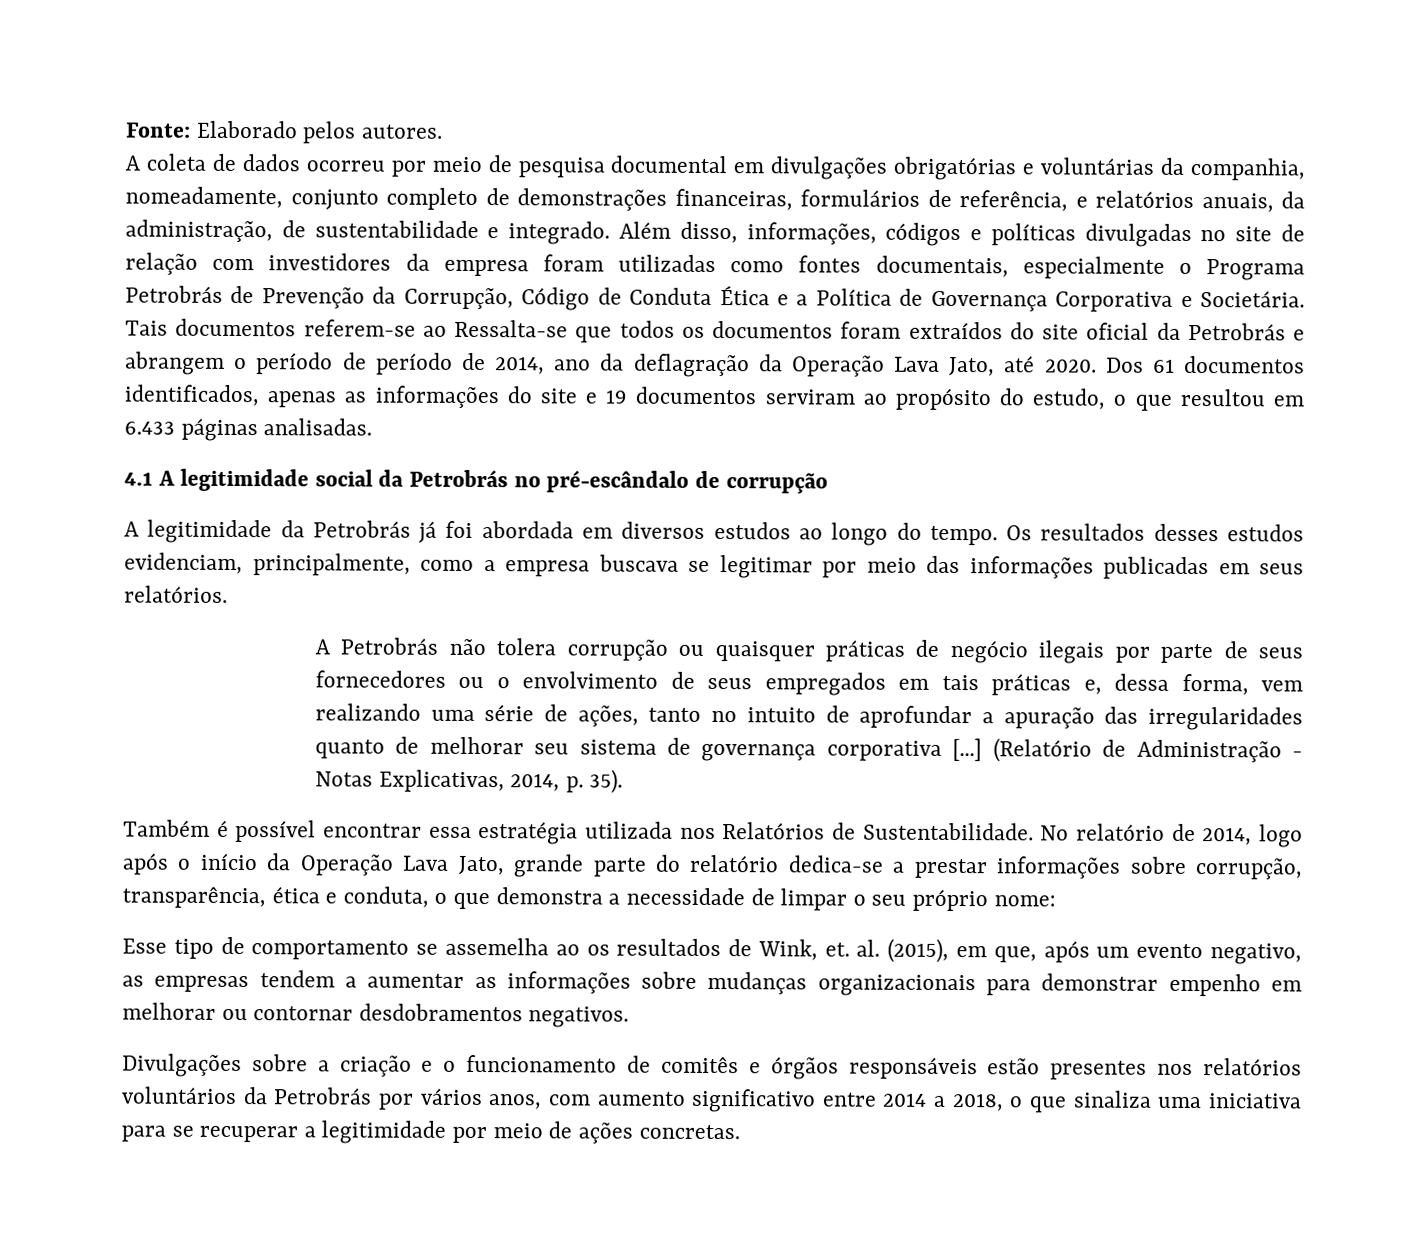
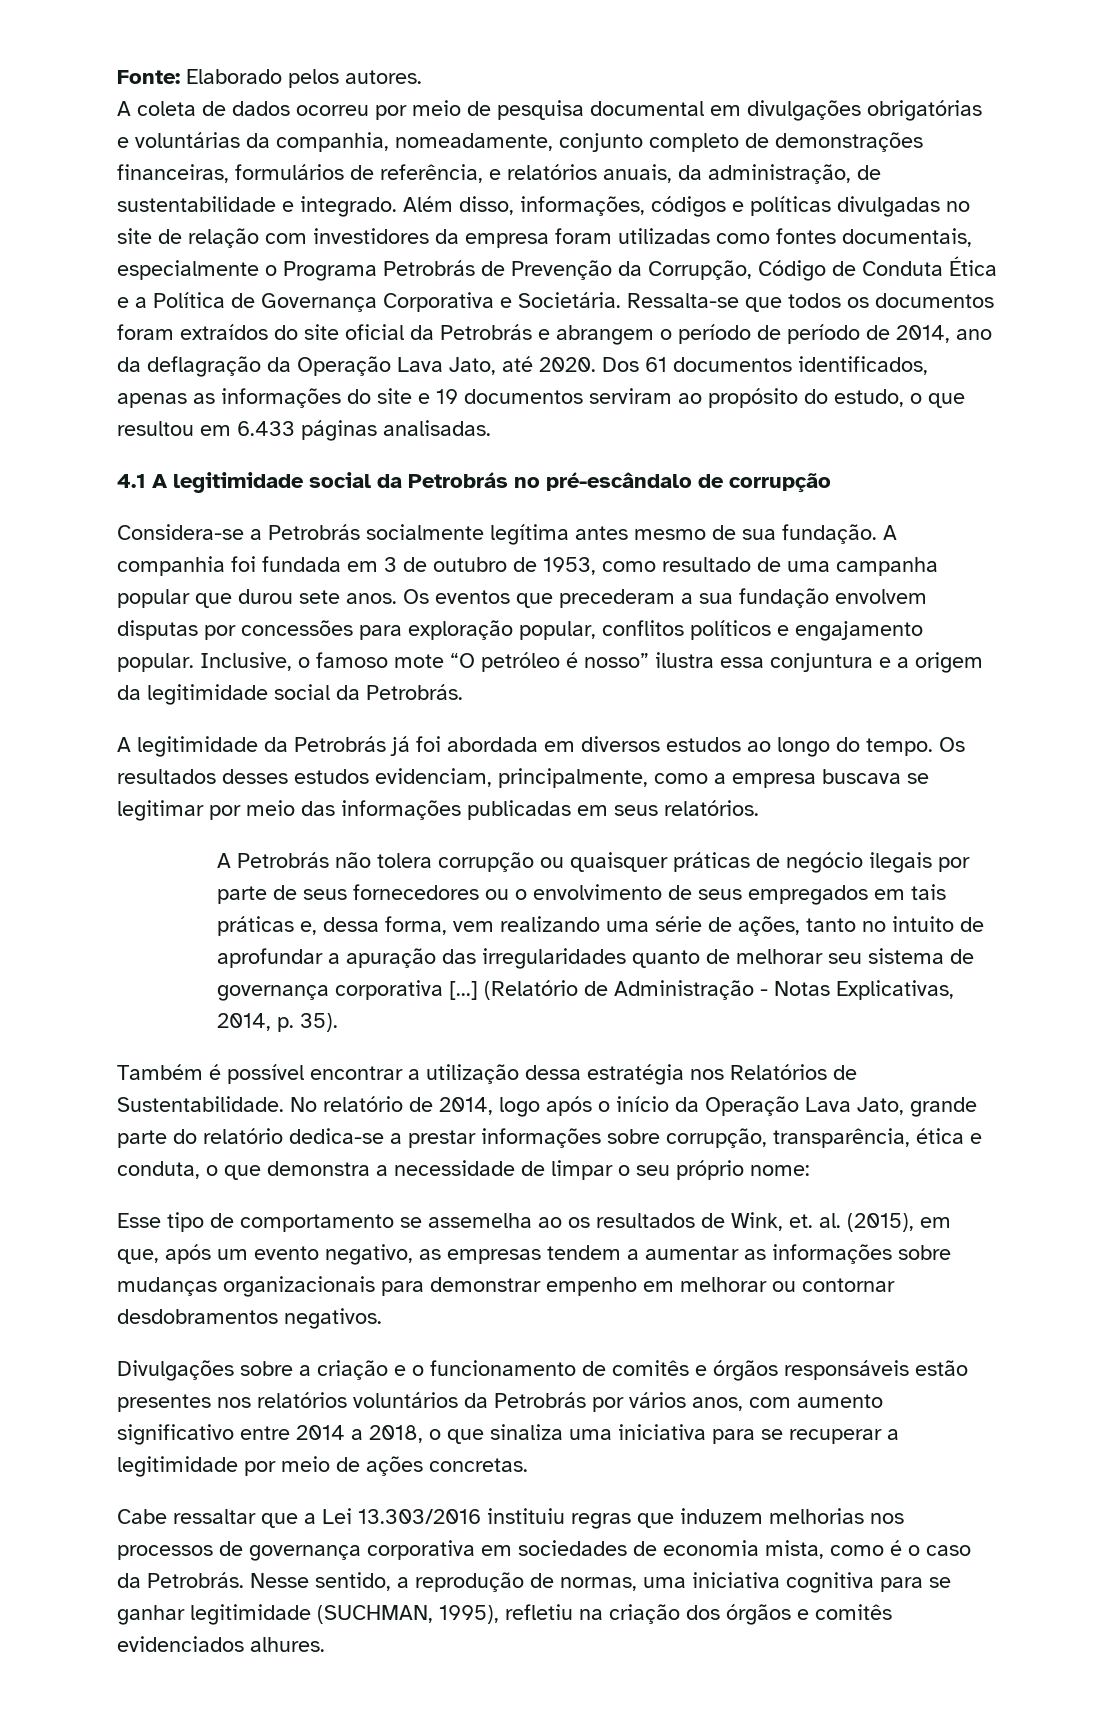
- Tais documentos referem-se ao Ressalta-se que todos os documentos foram extraídos do site oficial da Petrobrás e abrangem o período de período de 2014, ano da deflagração da Operação Lava Jato, até 2020.
+ Ressalta-se que todos os documentos foram extraídos do site oficial da Petrobrás e abrangem o período de período de 2014, ano da deflagração da Operação Lava Jato, até 2020.
+ Considera-se a Petrobrás socialmente legítima antes mesmo de sua fundação. A companhia foi fundada em 3 de outubro de 1953, como resultado de uma campanha popular que durou sete anos. Os eventos que precederam a sua fundação envolvem disputas por concessões para exploração popular, conflitos políticos e engajamento popular. Inclusive, o famoso mote “O petróleo é nosso” ilustra essa conjuntura e a origem da legitimidade social da Petrobrás.
- Também é possível encontrar essa estratégia utilizada nos Relatórios de Sustentabilidade.
+ Também é possível encontrar a utilização dessa estratégia nos Relatórios de Sustentabilidade.
+ Cabe ressaltar que a Lei 13.303/2016 instituiu regras que induzem melhorias nos processos de governança corporativa em sociedades de economia mista, como é o caso da Petrobrás. Nesse sentido, a reprodução de normas, uma iniciativa cognitiva para se ganhar legitimidade (SUCHMAN, 1995), refletiu na criação dos órgãos e comitês evidenciados alhures.

